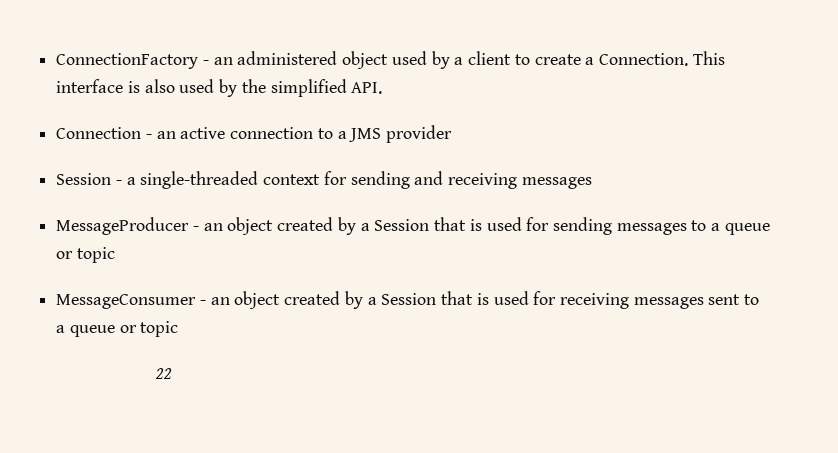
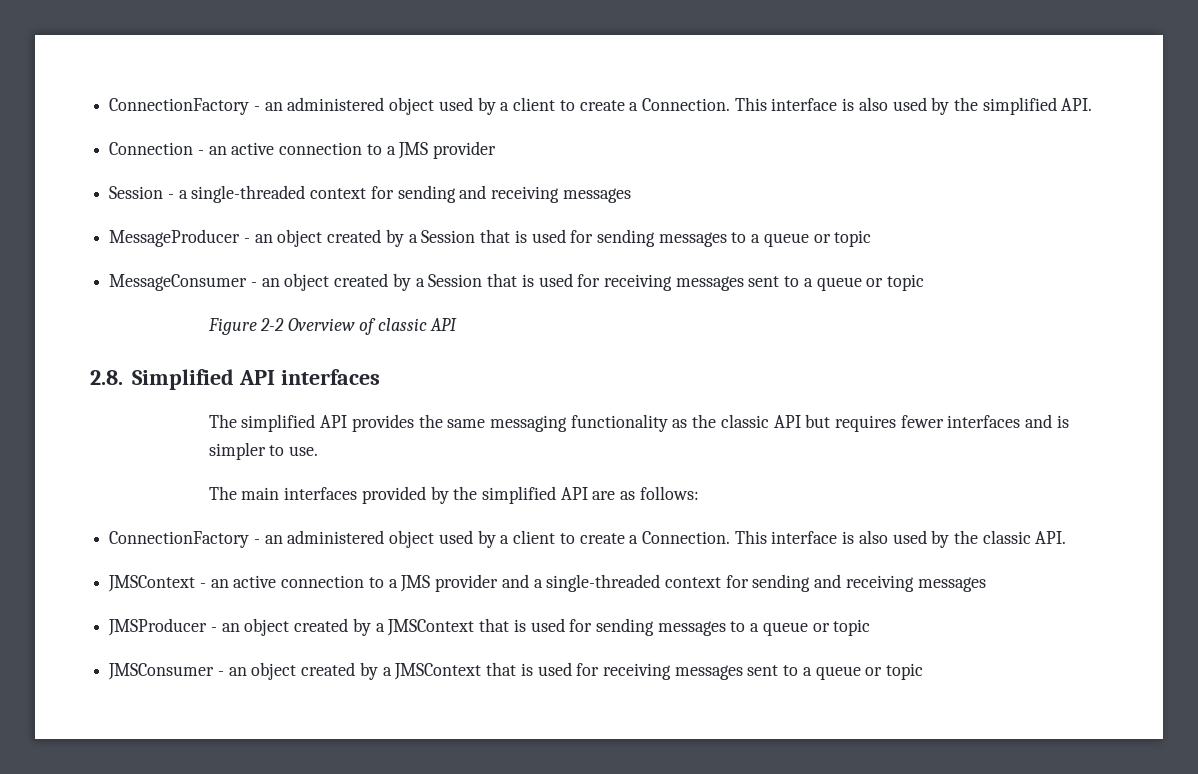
- 22
+ Figure 2-2 Overview of classic API
+ 2.8. Simplified API interfaces
+ The simplified API provides the same messaging functionality as the classic API but requires fewer interfaces and is simpler to use.
+ The main interfaces provided by the simplified API are as follows:
+ ConnectionFactory - an administered object used by a client to create a Connection. This interface is also used by the classic API.
+ JMSContext - an active connection to a JMS provider and a single-threaded context for sending and receiving messages
+ JMSProducer - an object created by a JMSContext that is used for sending messages to a queue or topic
+ JMSConsumer - an object created by a JMSContext that is used for receiving messages sent to a queue or topic

